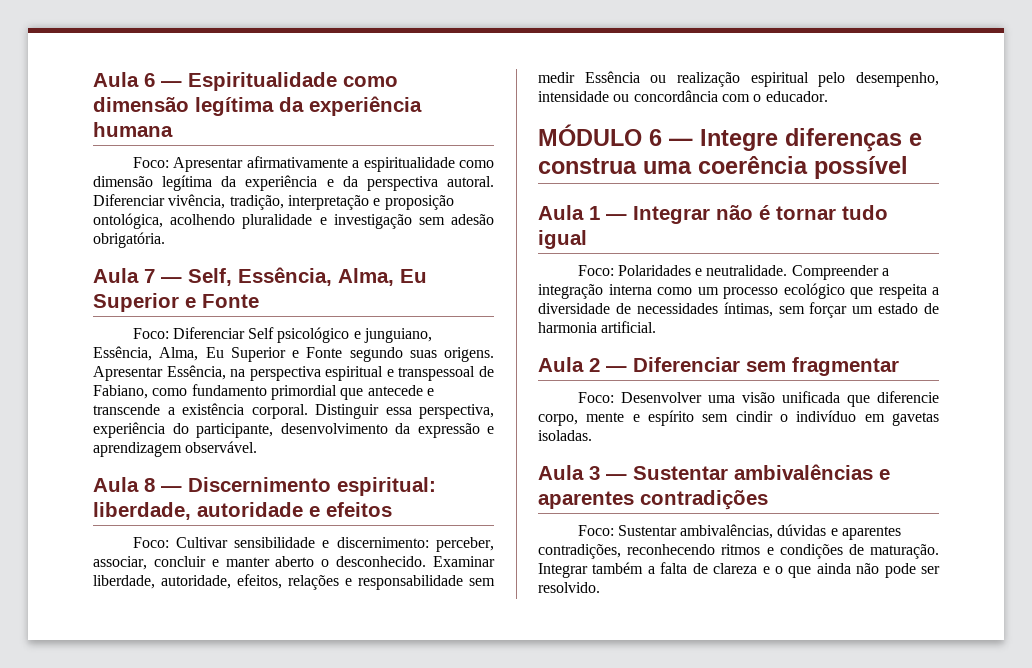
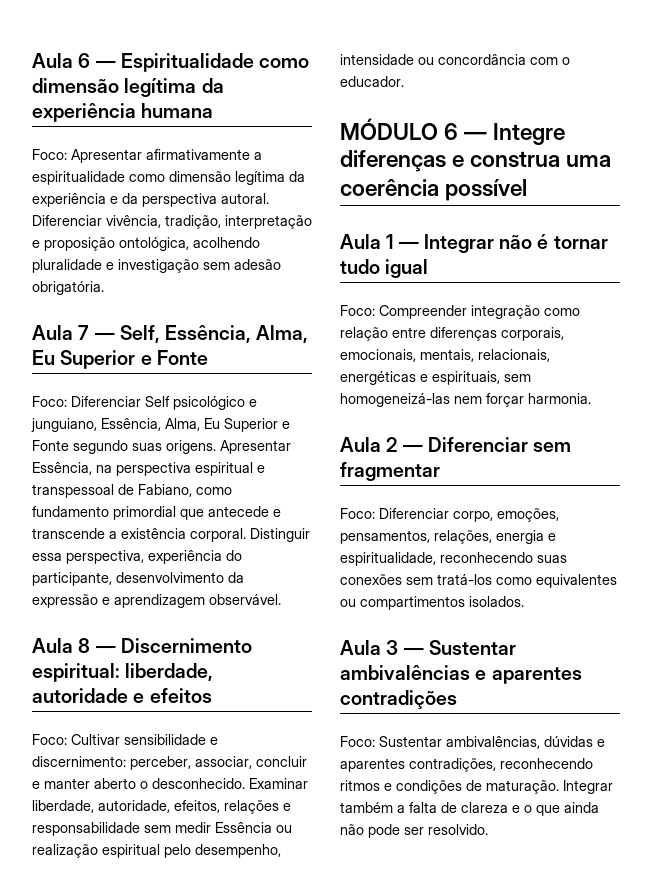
- Foco: Polaridades e neutralidade. Compreender a integração interna como um processo ecológico que respeita a diversidade de necessidades íntimas, sem forçar um estado de harmonia artificial.
+ Foco: Compreender integração como relação entre diferenças corporais, emocionais, mentais, relacionais, energéticas e espirituais, sem homogeneizá-las nem forçar harmonia.
- Foco: Desenvolver uma visão unificada que diferencie corpo, mente e espírito sem cindir o indivíduo em gavetas isoladas.
+ Foco: Diferenciar corpo, emoções, pensamentos, relações, energia e espiritualidade, reconhecendo suas conexões sem tratá-los como equivalentes ou compartimentos isolados.

